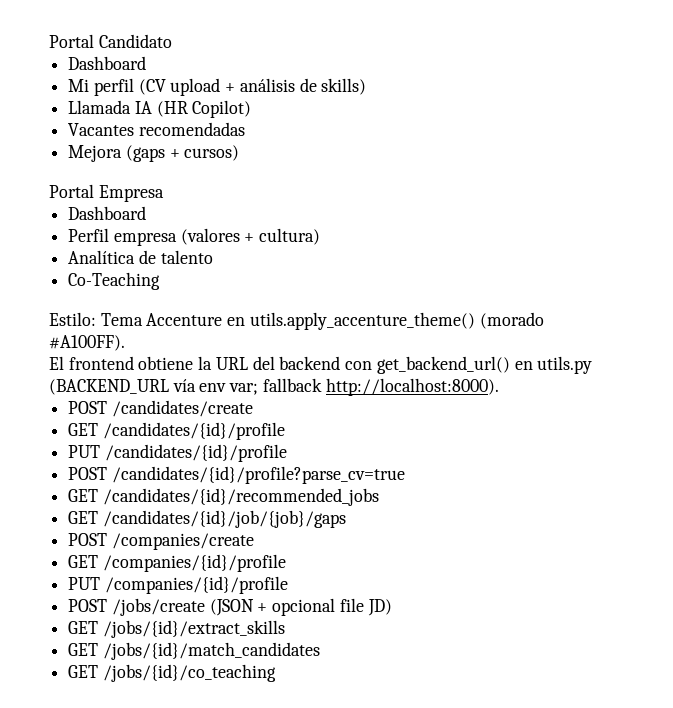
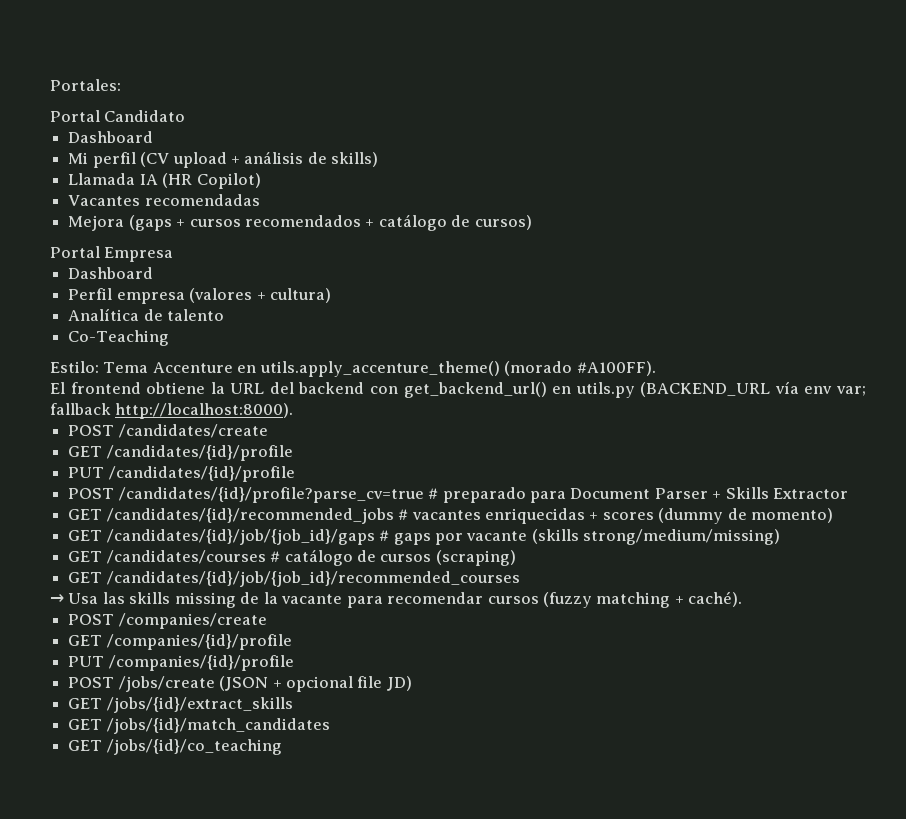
+ Portales:
- Mejora (gaps + cursos)
+ Mejora (gaps + cursos recomendados + catálogo de cursos)
- POST /candidates/{id}/profile?parse_cv=true
- GET /candidates/{id}/recommended_jobs
- GET /candidates/{id}/job/{job}/gaps
+ POST /candidates/{id}/profile?parse_cv=true # preparado para Document Parser + Skills Extractor
+ GET /candidates/{id}/recommended_jobs # vacantes enriquecidas + scores (dummy de momento)
+ GET /candidates/{id}/job/{job_id}/gaps # gaps por vacante (skills strong/medium/missing)
+ GET /candidates/courses # catálogo de cursos (scraping)
+ GET /candidates/{id}/job/{job_id}/recommended_courses
+ → Usa las skills missing de la vacante para recomendar cursos (fuzzy matching + caché).

